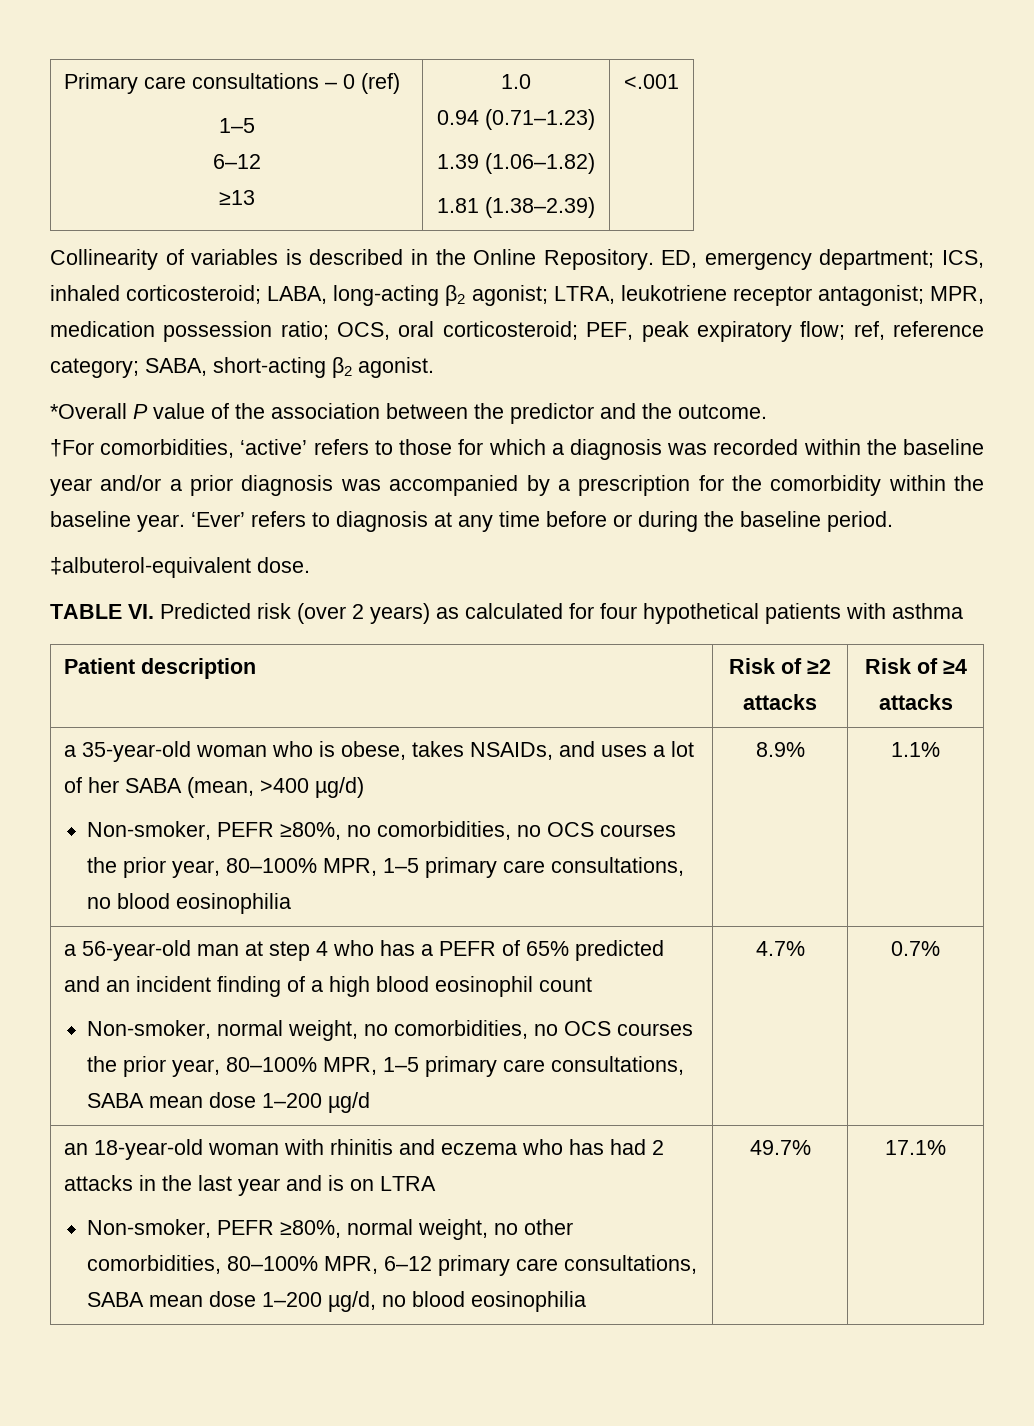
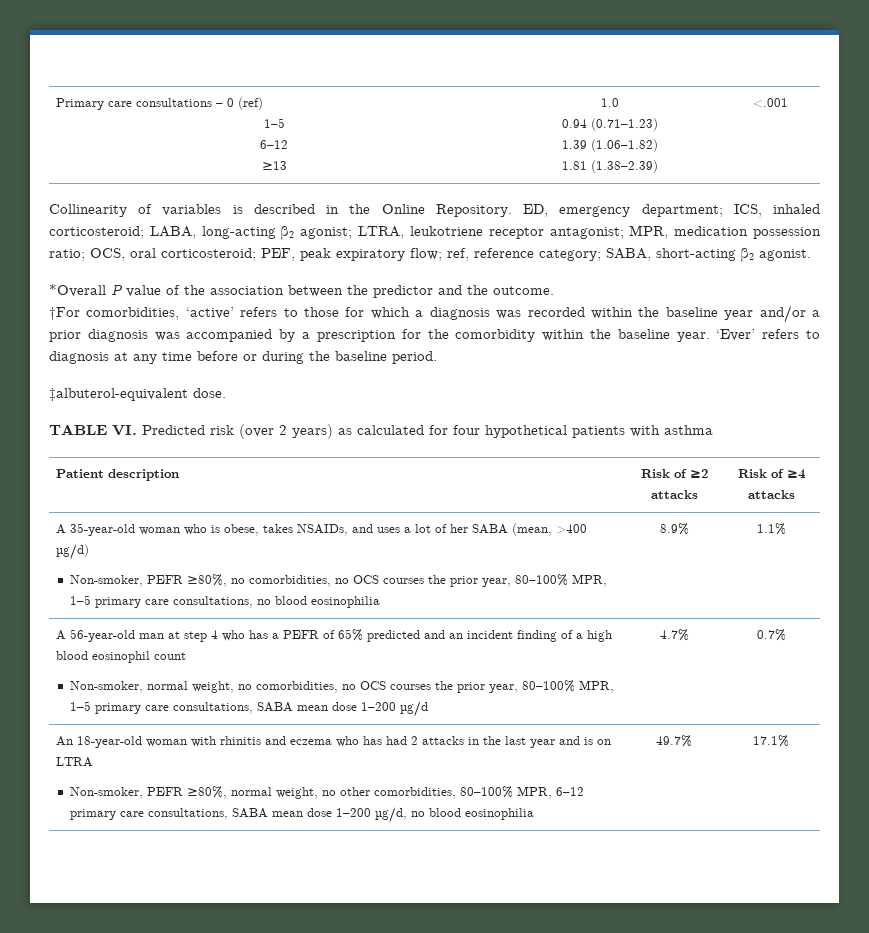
- a 35-year-old woman who is obese, takes NSAIDs, and uses a lot of her SABA (mean, >400 µg/d)
+ A 35-year-old woman who is obese, takes NSAIDs, and uses a lot of her SABA (mean, >400 µg/d)
- a 56-year-old man at step 4 who has a PEFR of 65% predicted and an incident finding of a high blood eosinophil count
+ A 56-year-old man at step 4 who has a PEFR of 65% predicted and an incident finding of a high blood eosinophil count
- an 18-year-old woman with rhinitis and eczema who has had 2 attacks in the last year and is on LTRA
+ An 18-year-old woman with rhinitis and eczema who has had 2 attacks in the last year and is on LTRA

